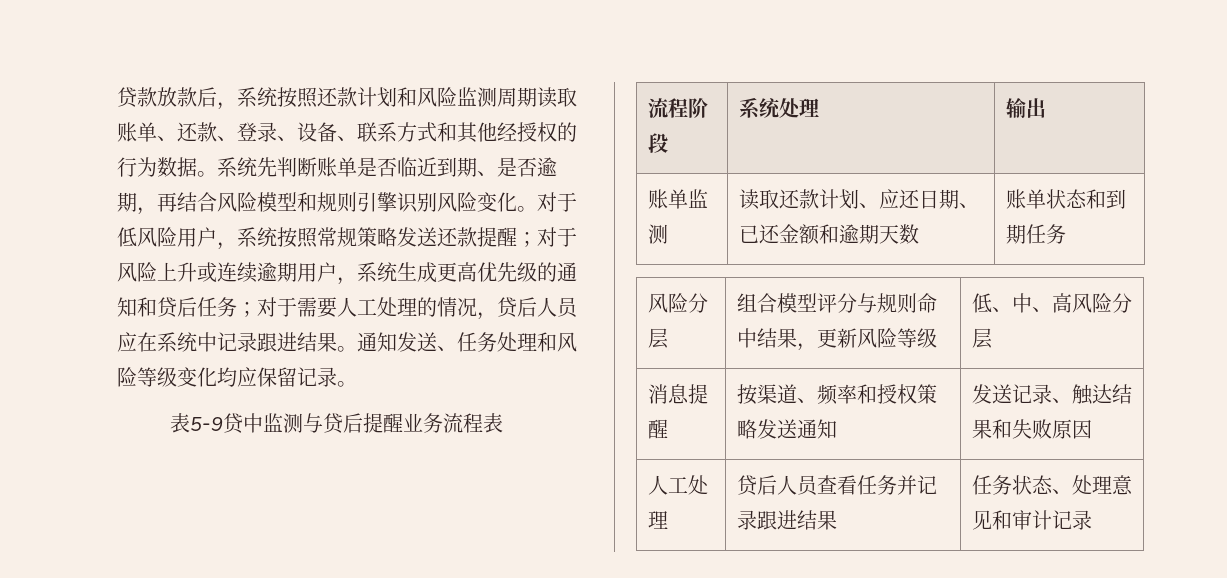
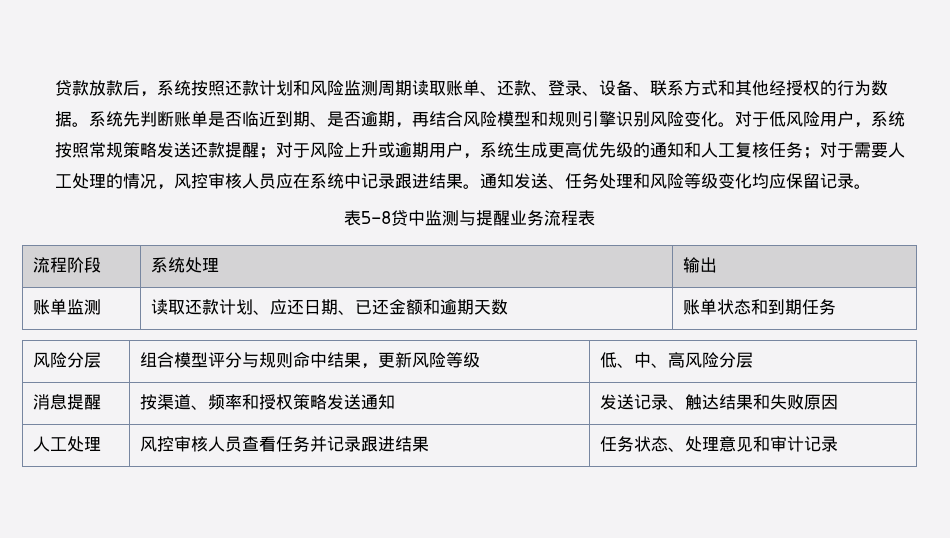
- 对于低风险用户，系统按照常规策略发送还款提醒；对于风险上升或连续逾期用户，系统生成更高优先级的通知和贷后任务；对于需要人工处理的情况，贷后人员应在系统中记录跟进结果。
+ 对于低风险用户，系统按照常规策略发送还款提醒；对于风险上升或逾期用户，系统生成更高优先级的通知和人工复核任务；对于需要人工处理的情况，风控审核人员应在系统中记录跟进结果。
- 表5-9贷中监测与贷后提醒业务流程表
+ 表5-8贷中监测与提醒业务流程表
- 人工处理 | 贷后人员查看任务并记录跟进结果 | 任务状态、处理意见和审计记录
+ 人工处理 | 风控审核人员查看任务并记录跟进结果 | 任务状态、处理意见和审计记录

